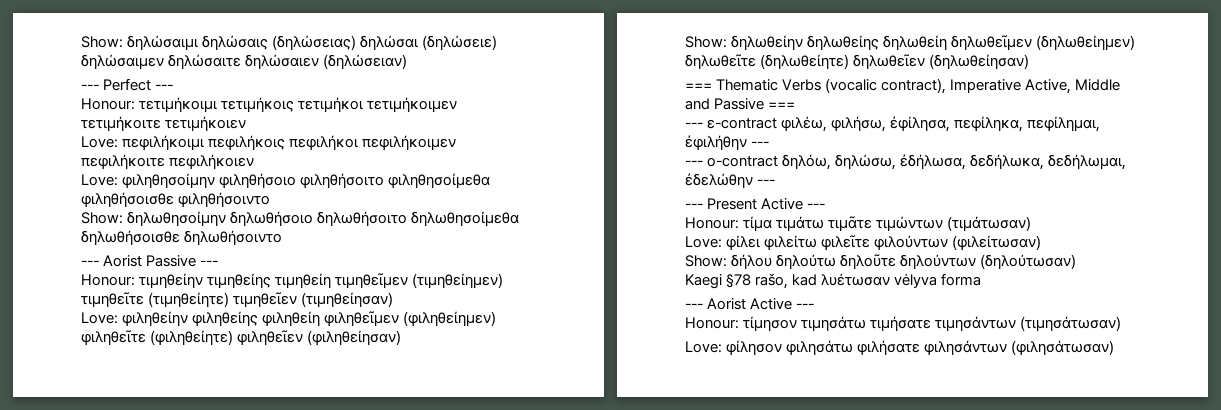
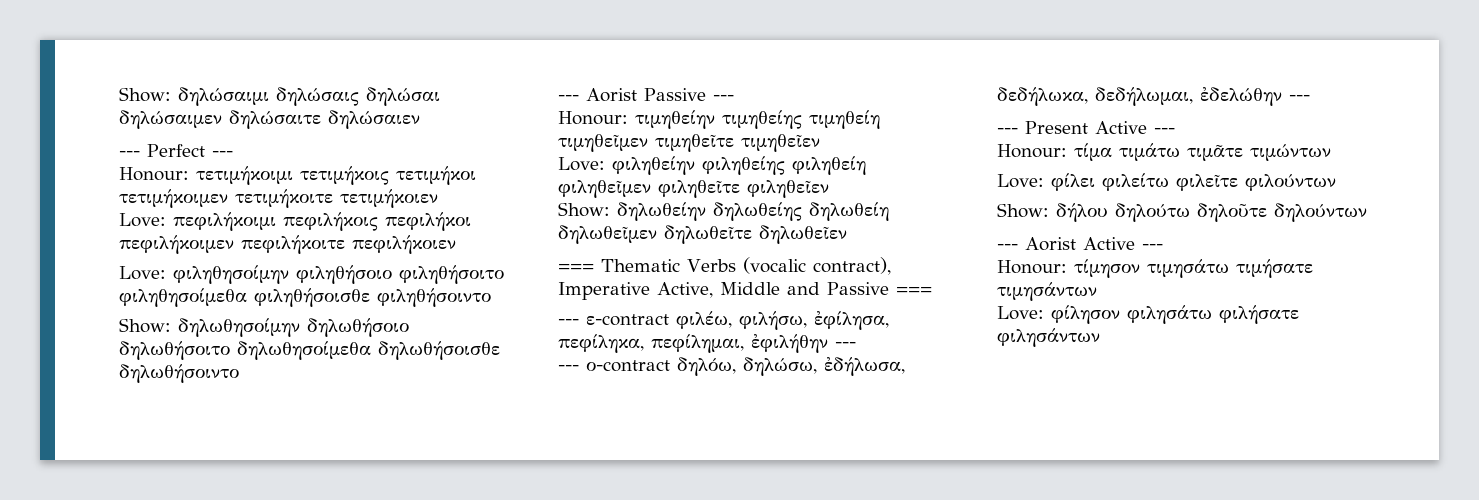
- Show: δηλώσαιμι δηλώσαις (δηλώσειας) δηλώσαι (δηλώσειε) δηλώσαιμεν δηλώσαιτε δηλώσαιεν (δηλώσειαν)
+ Show: δηλώσαιμι δηλώσαις δηλώσαι δηλώσαιμεν δηλώσαιτε δηλώσαιεν
- Honour: τιμηθείην τιμηθείης τιμηθείη τιμηθεῖμεν (τιμηθείημεν) τιμηθεῖτε (τιμηθείητε) τιμηθεῖεν (τιμηθείησαν)
+ Honour: τιμηθείην τιμηθείης τιμηθείη τιμηθεῖμεν τιμηθεῖτε τιμηθεῖεν
- Love: φιληθείην φιληθείης φιληθείη φιληθεῖμεν (φιληθείημεν) φιληθεῖτε (φιληθείητε) φιληθεῖεν (φιληθείησαν)
+ Love: φιληθείην φιληθείης φιληθείη φιληθεῖμεν φιληθεῖτε φιληθεῖεν
- Show: δηλωθείην δηλωθείης δηλωθείη δηλωθεῖμεν (δηλωθείημεν) δηλωθεῖτε (δηλωθείητε) δηλωθεῖεν (δηλωθείησαν)
+ Show: δηλωθείην δηλωθείης δηλωθείη δηλωθεῖμεν δηλωθεῖτε δηλωθεῖεν
- Honour: τίμα τιμάτω τιμᾶτε τιμώντων (τιμάτωσαν)
+ Honour: τίμα τιμάτω τιμᾶτε τιμώντων
- Love: φίλει φιλείτω φιλεῖτε φιλούντων (φιλείτωσαν)
+ Love: φίλει φιλείτω φιλεῖτε φιλούντων
- Show: δήλου δηλούτω δηλοῦτε δηλούντων (δηλούτωσαν)
- Kaegi §78 rašo, kad λυέτωσαν vėlyva forma
+ Show: δήλου δηλούτω δηλοῦτε δηλούντων
- Honour: τίμησον τιμησάτω τιμήσατε τιμησάντων (τιμησάτωσαν)
+ Honour: τίμησον τιμησάτω τιμήσατε τιμησάντων
- Love: φίλησον φιλησάτω φιλήσατε φιλησάντων (φιλησάτωσαν)
+ Love: φίλησον φιλησάτω φιλήσατε φιλησάντων

